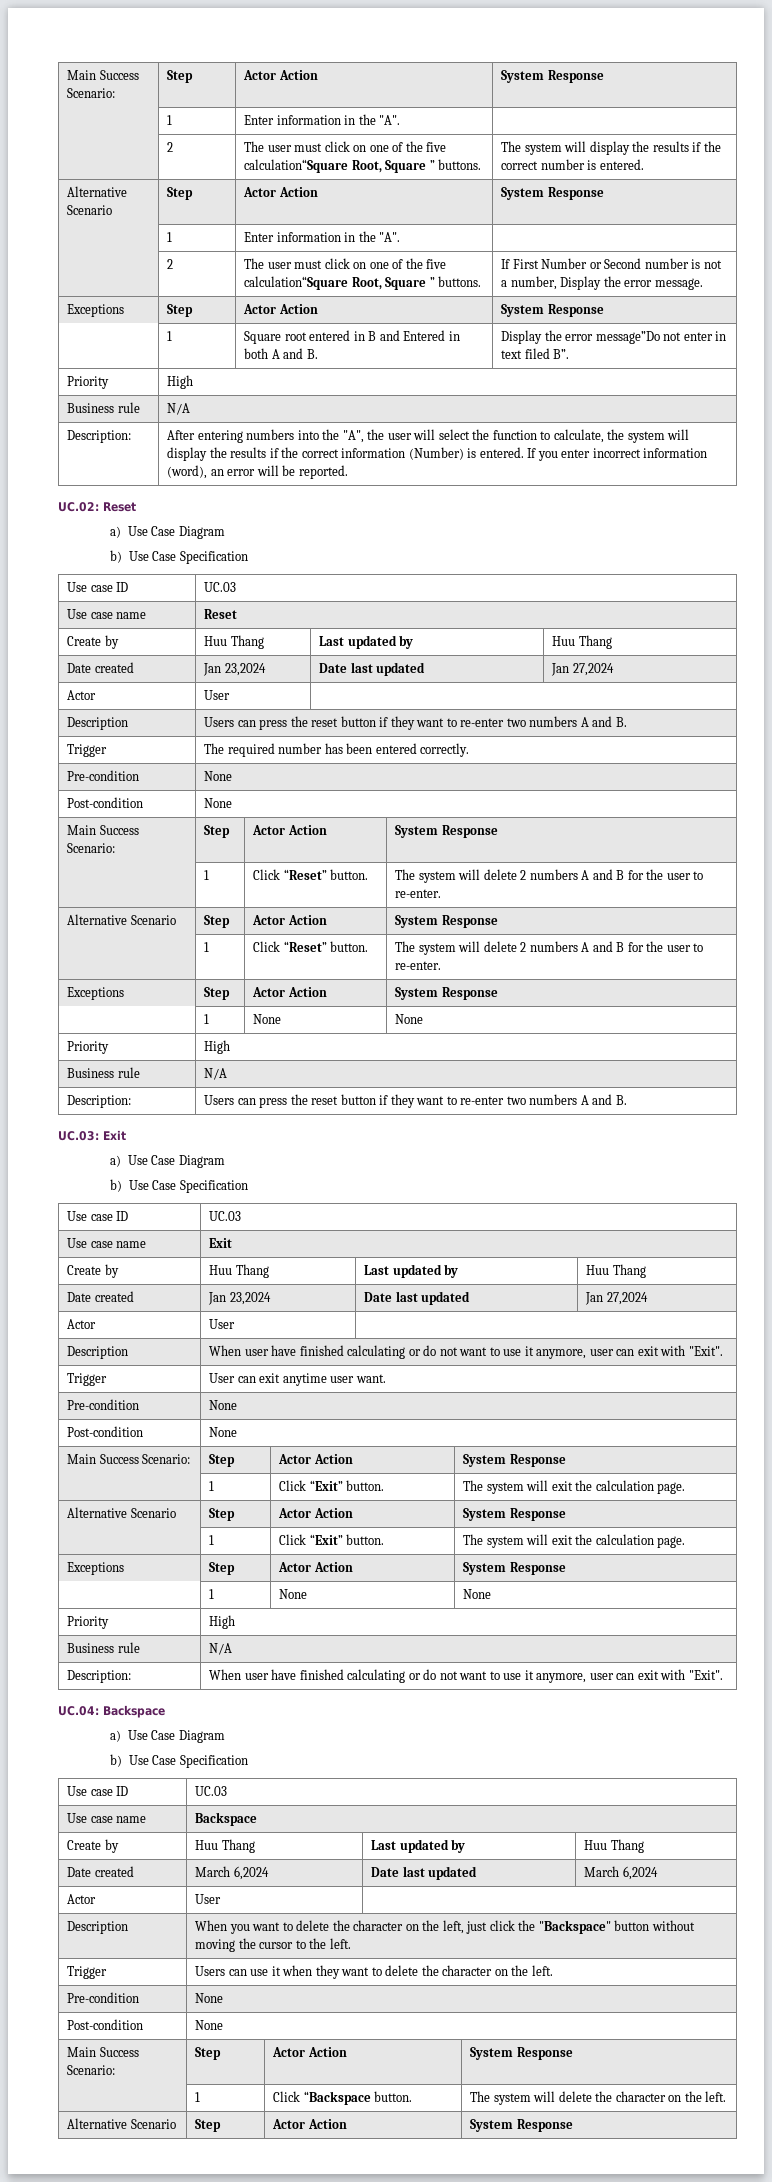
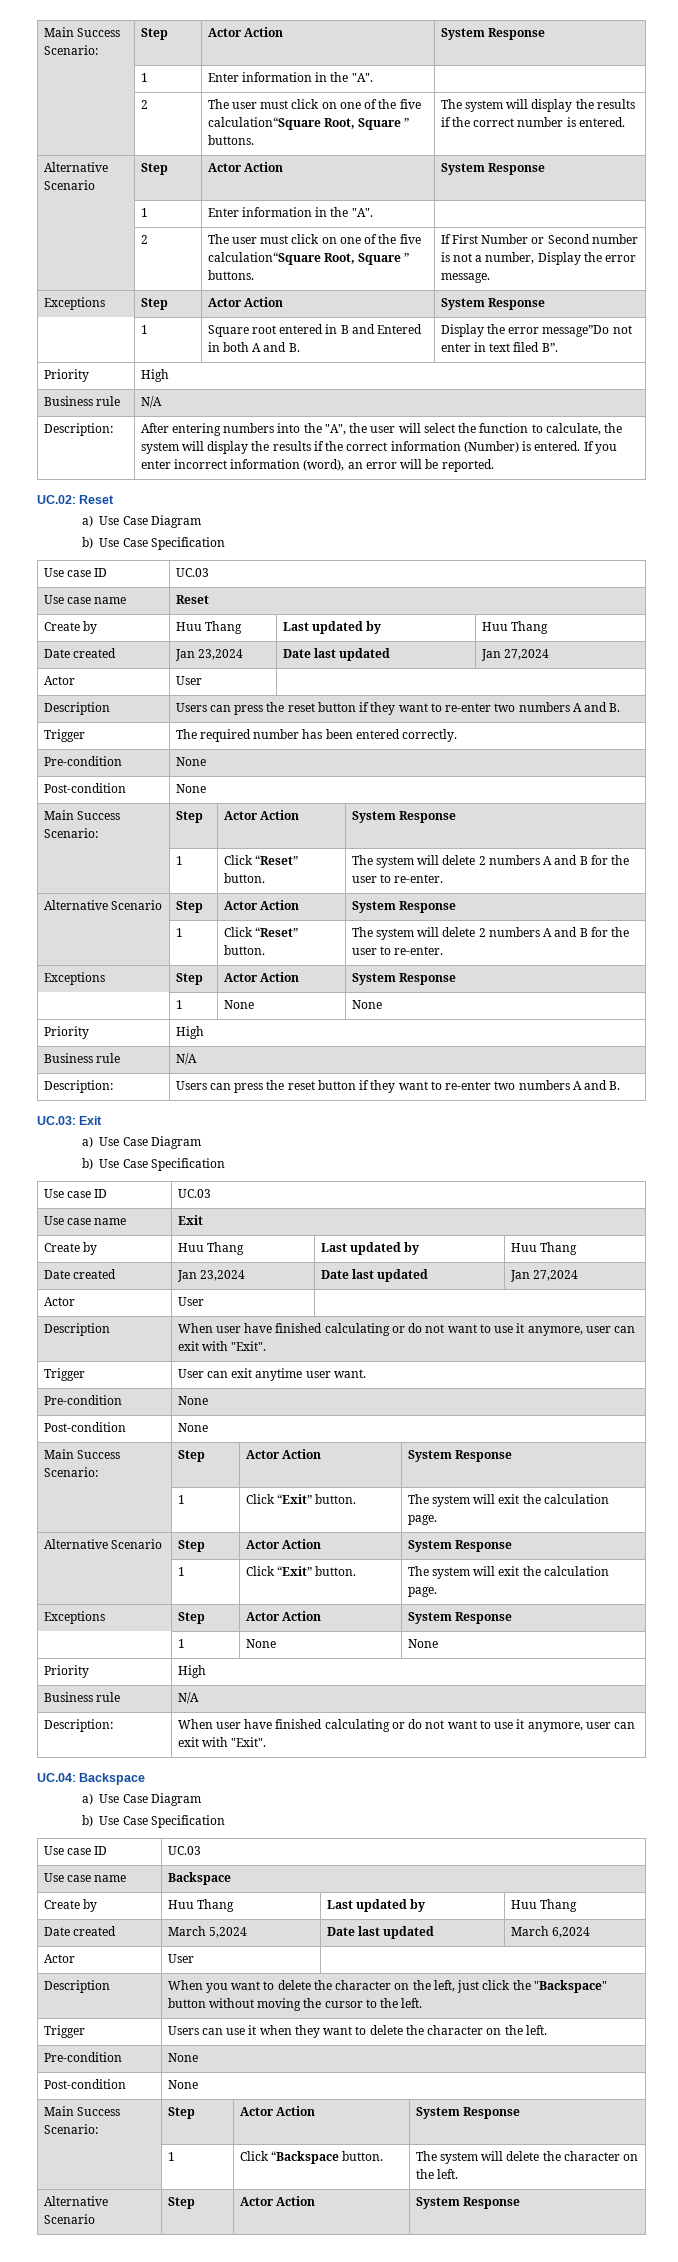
- Date created | March 6,2024 | Date last updated | March 6,2024
+ Date created | March 5,2024 | Date last updated | March 6,2024

